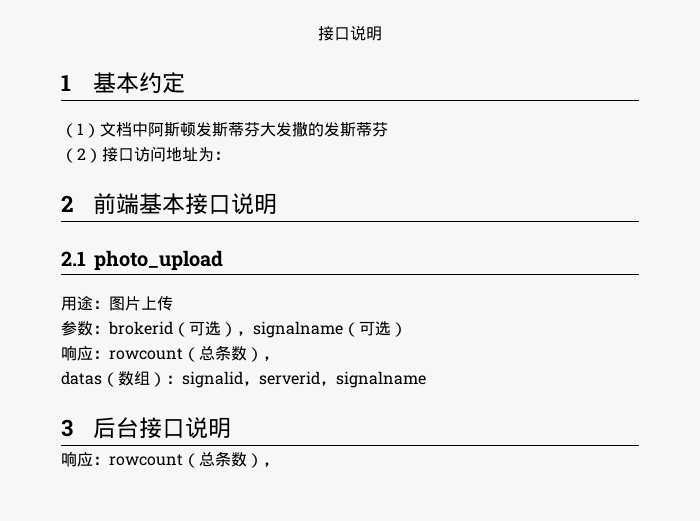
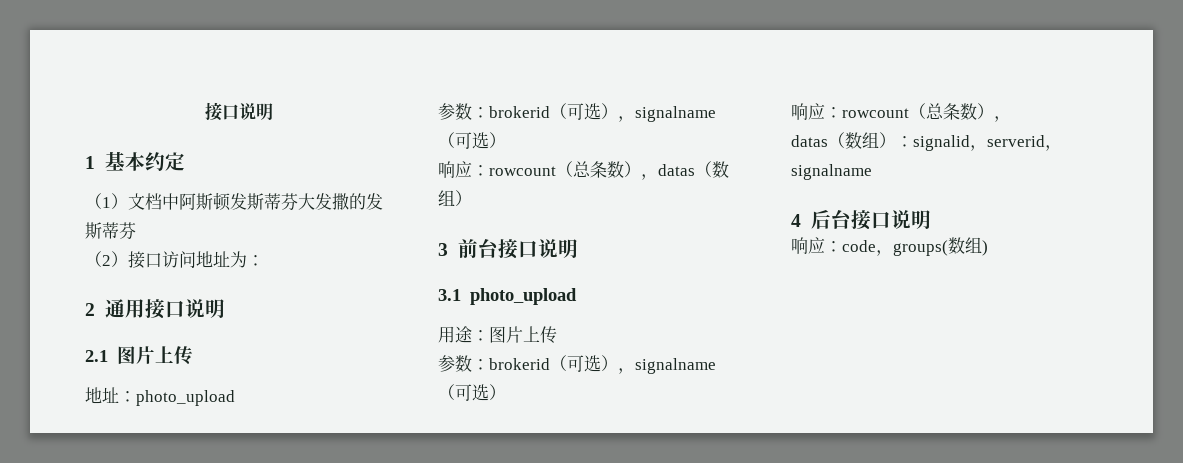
- 2前端基本接口说明
- 2.1 photo_upload
+ 2通用接口说明
+ 2.1图片上传
+ 地址：photo_upload
+ 参数：brokerid（可选），signalname（可选）
+ 响应：rowcount（总条数），datas（数组）
+ 3前台接口说明
+ 3.1 photo_upload
- 3后台接口说明
- 响应：rowcount（总条数），
+ 4后台接口说明
+ 响应：code，groups(数组)

